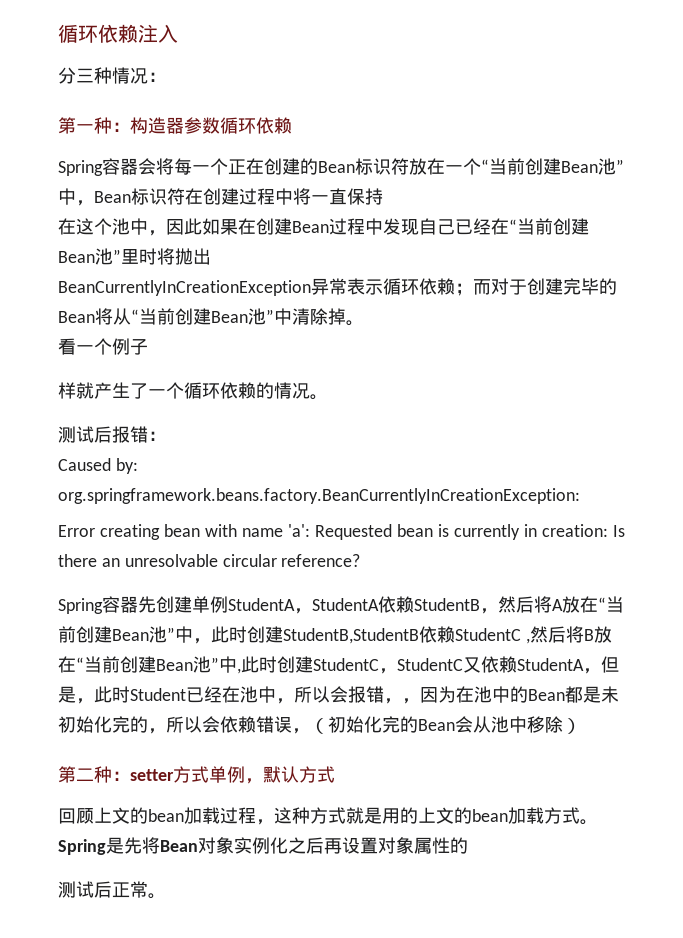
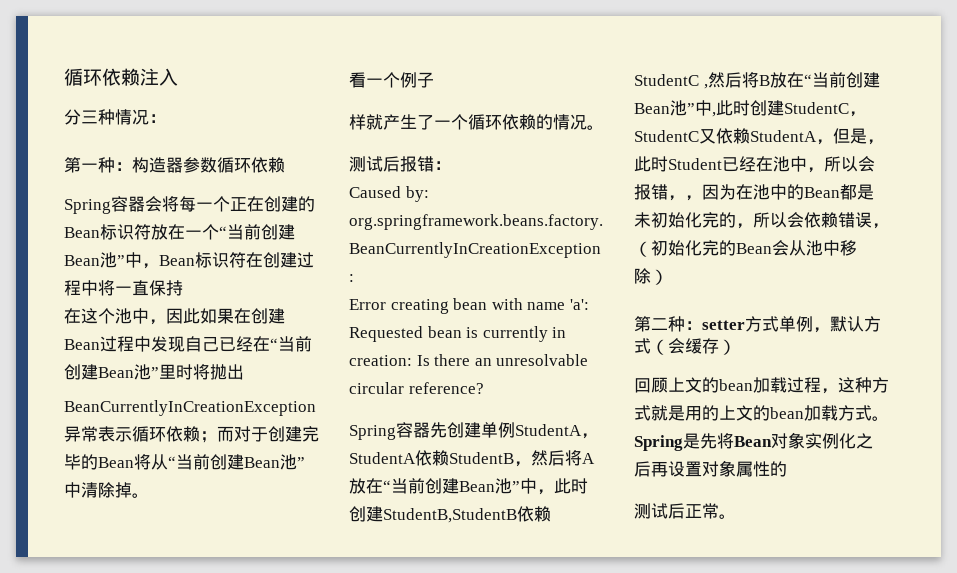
- 第二种：setter方式单例，默认方式
+ 第二种：setter方式单例，默认方式（会缓存）

